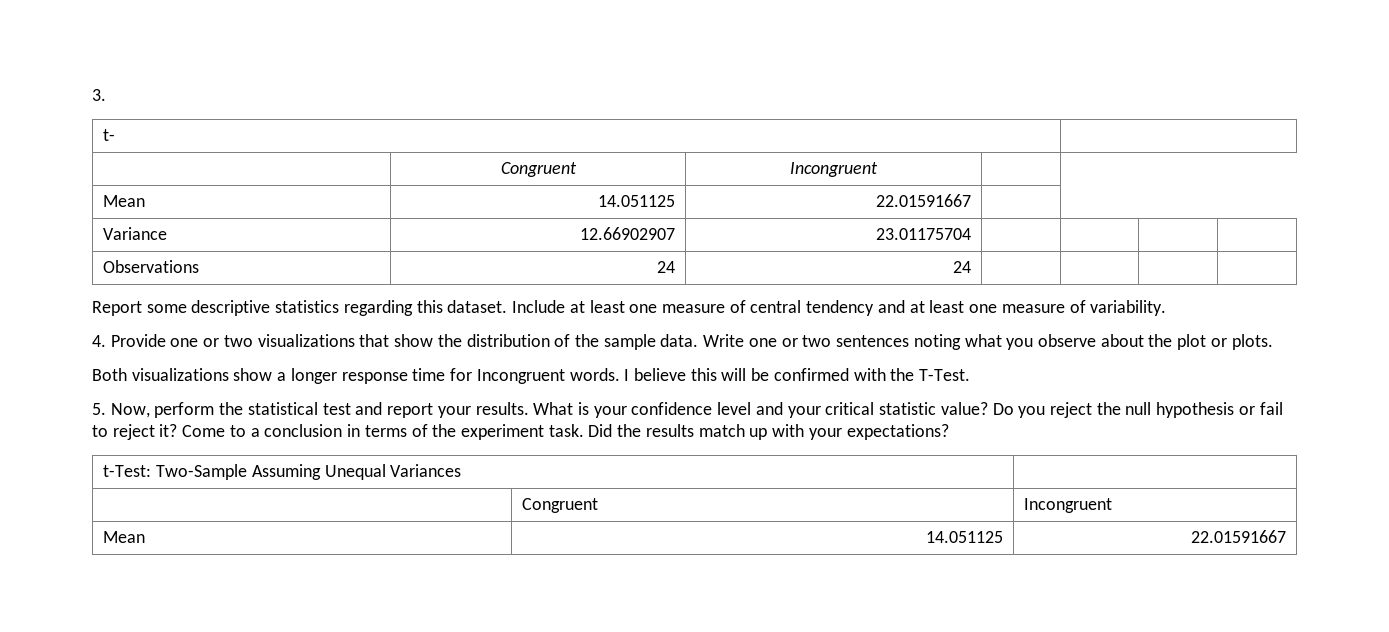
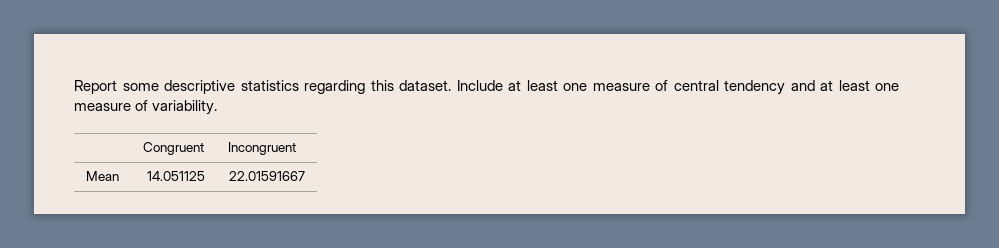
- 3.
- t- |
- | Congruent | Incongruent |
- Mean | 14.051125 | 22.01591667 |
- Variance | 12.66902907 | 23.01175704 | | | |
- Observations | 24 | 24 | | | |
- 4. Provide one or two visualizations that show the distribution of the sample data. Write one or two sentences noting what you observe about the plot or plots.
- Both visualizations show a longer response time for Incongruent words. I believe this will be confirmed with the T-Test.
- 5. Now, perform the statistical test and report your results. What is your confidence level and your critical statistic value? Do you reject the null hypothesis or fail to reject it? Come to a conclusion in terms of the experiment task. Did the results match up with your expectations?
- t-Test: Two-Sample Assuming Unequal Variances |

